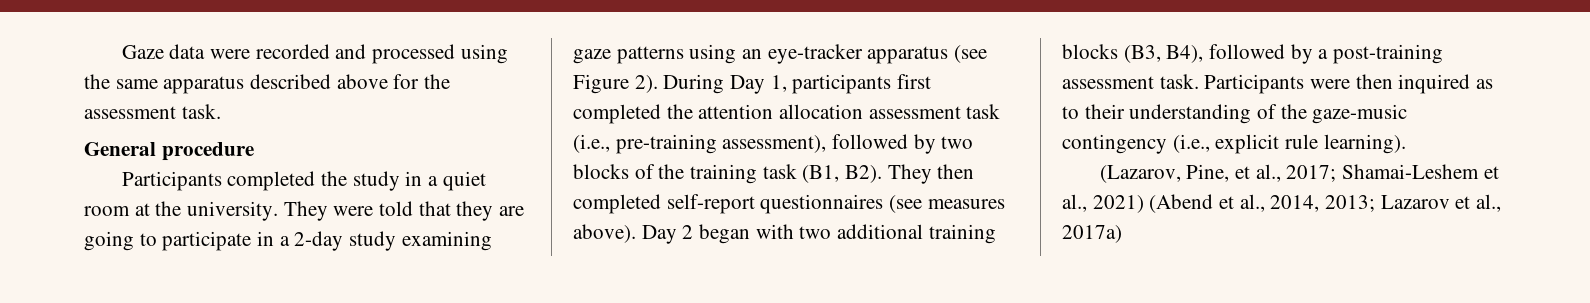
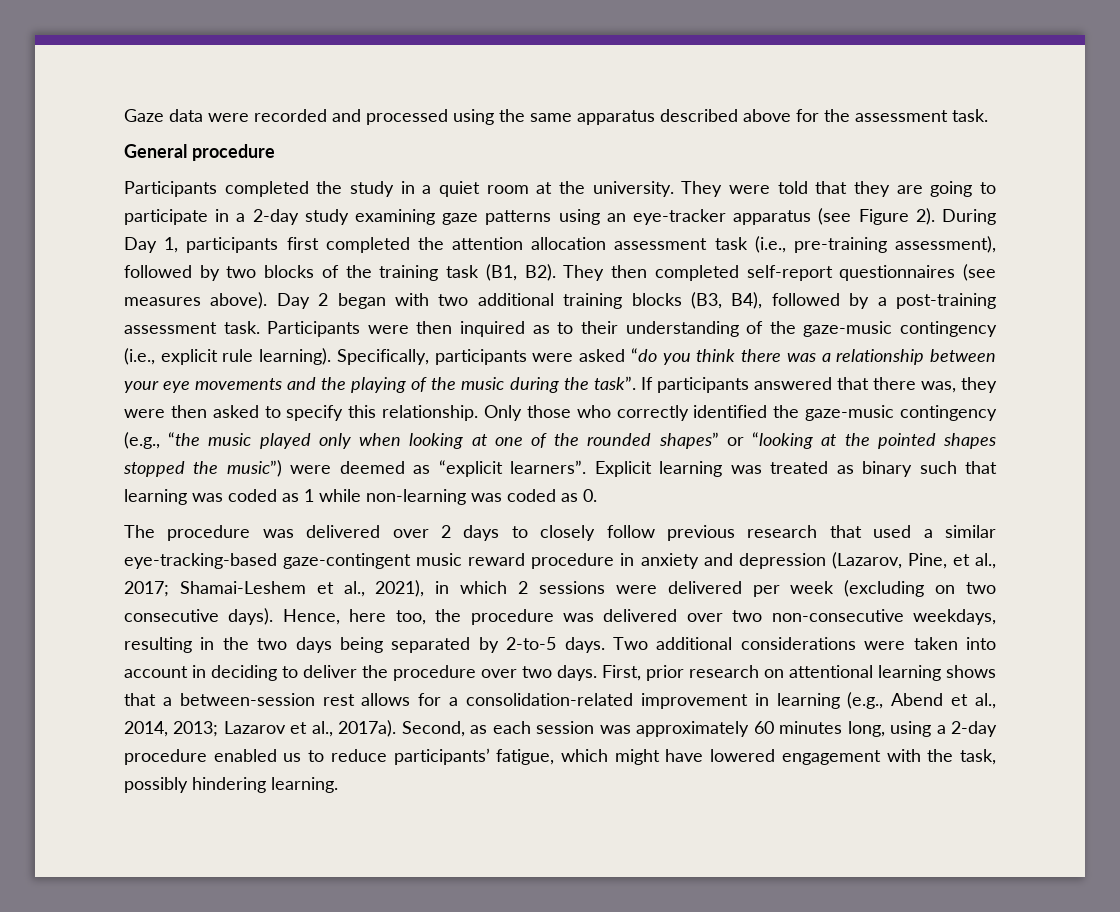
- Participants were then inquired as to their understanding of the gaze-music contingency (i.e., explicit rule learning).
- (Lazarov, Pine, et al., 2017; Shamai‐Leshem et al., 2021) (Abend et al., 2014, 2013; Lazarov et al., 2017a)
+ Participants were then inquired as to their understanding of the gaze-music contingency (i.e., explicit rule learning). Specifically, participants were asked “do you think there was a relationship between your eye movements and the playing of the music during the task”. If participants answered that there was, they were then asked to specify this relationship. Only those who correctly identified the gaze-music contingency (e.g., “the music played only when looking at one of the rounded shapes” or “looking at the pointed shapes stopped the music”) were deemed as “explicit learners”. Explicit learning was treated as binary such that learning was coded as 1 while non-learning was coded as 0.
+ The procedure was delivered over 2 days to closely follow previous research that used a similar eye-tracking-based gaze-contingent music reward procedure in anxiety and depression (Lazarov, Pine, et al., 2017; Shamai‐Leshem et al., 2021), in which 2 sessions were delivered per week (excluding on two consecutive days). Hence, here too, the procedure was delivered over two non-consecutive weekdays, resulting in the two days being separated by 2-to-5 days. Two additional considerations were taken into account in deciding to deliver the procedure over two days. First, prior research on attentional learning shows that a between-session rest allows for a consolidation-related improvement in learning (e.g., Abend et al., 2014, 2013; Lazarov et al., 2017a). Second, as each session was approximately 60 minutes long, using a 2-day procedure enabled us to reduce participants’ fatigue, which might have lowered engagement with the task, possibly hindering learning.

